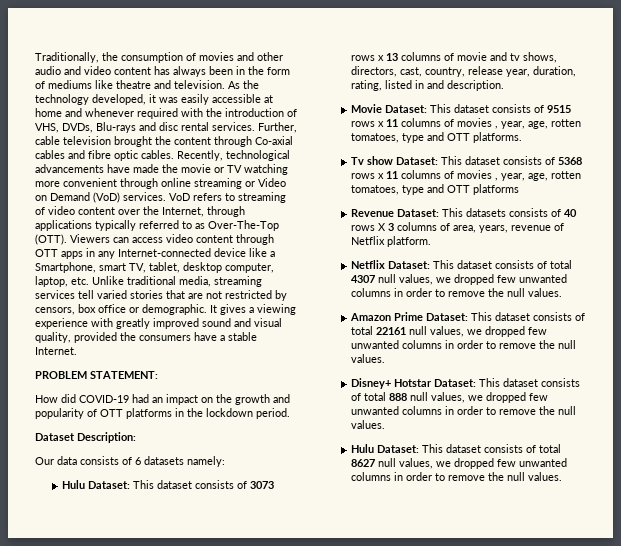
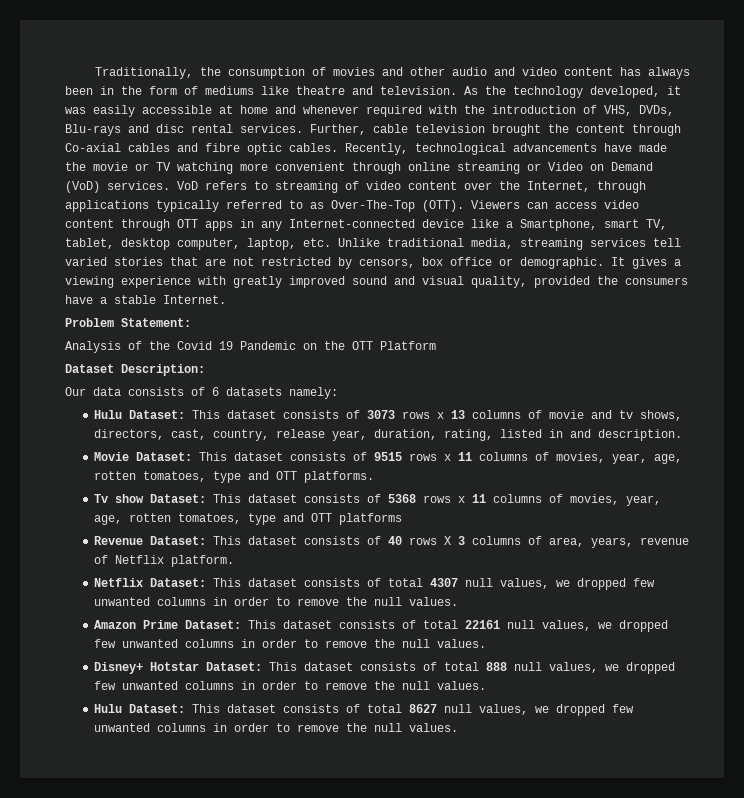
- PROBLEM STATEMENT:
- How did COVID-19 had an impact on the growth and popularity of OTT platforms in the lockdown period.
+ Problem Statement:
+ Analysis of the Covid 19 Pandemic on the OTT Platform
- Movie Dataset: This dataset consists of 9515 rows x 11 columns of movies , year, age, rotten tomatoes, type and OTT platforms.
+ Movie Dataset: This dataset consists of 9515 rows x 11 columns of movies, year, age, rotten tomatoes, type and OTT platforms.
- Tv show Dataset: This dataset consists of 5368 rows x 11 columns of movies , year, age, rotten tomatoes, type and OTT platforms
+ Tv show Dataset: This dataset consists of 5368 rows x 11 columns of movies, year, age, rotten tomatoes, type and OTT platforms
- Revenue Dataset: This datasets consists of 40 rows X 3 columns of area, years, revenue of Netflix platform.
+ Revenue Dataset: This dataset consists of 40 rows X 3 columns of area, years, revenue of Netflix platform.

